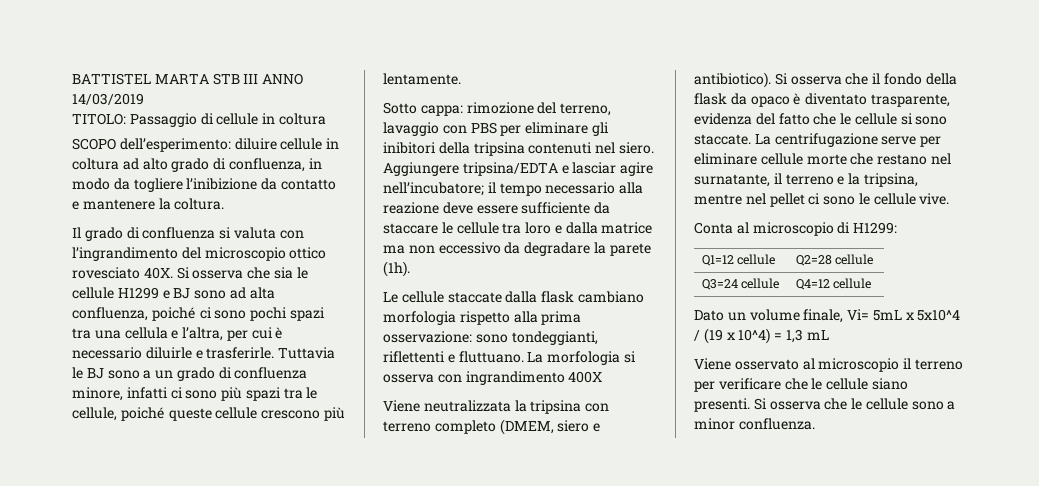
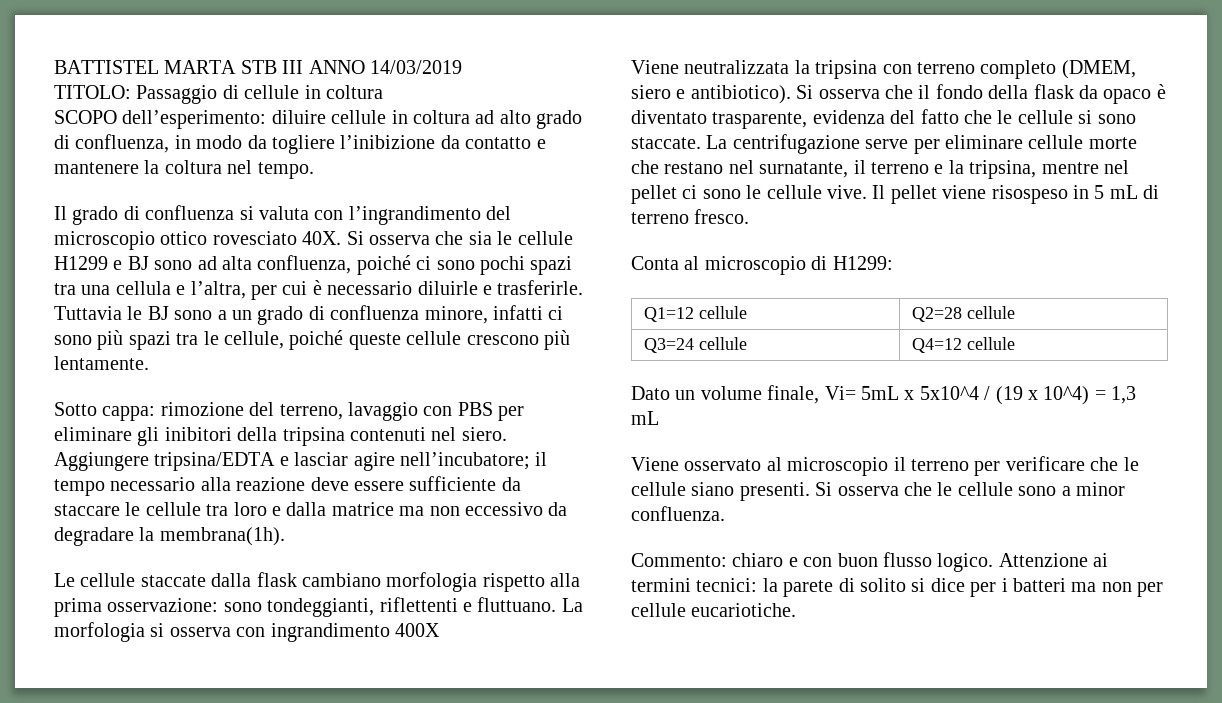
- SCOPO dell’esperimento: diluire cellule in coltura ad alto grado di confluenza, in modo da togliere l’inibizione da contatto e mantenere la coltura.
+ SCOPO dell’esperimento: diluire cellule in coltura ad alto grado di confluenza, in modo da togliere l’inibizione da contatto e mantenere la coltura nel tempo.
- Aggiungere tripsina/EDTA e lasciar agire nell’incubatore; il tempo necessario alla reazione deve essere sufficiente da staccare le cellule tra loro e dalla matrice ma non eccessivo da degradare la parete (1h).
+ Aggiungere tripsina/EDTA e lasciar agire nell’incubatore; il tempo necessario alla reazione deve essere sufficiente da staccare le cellule tra loro e dalla matrice ma non eccessivo da degradare la membrana(1h).
+ Il pellet viene risospeso in 5 mL di terreno fresco.
+ Commento: chiaro e con buon flusso logico. Attenzione ai termini tecnici: la parete di solito si dice per i batteri ma non per cellule eucariotiche.

